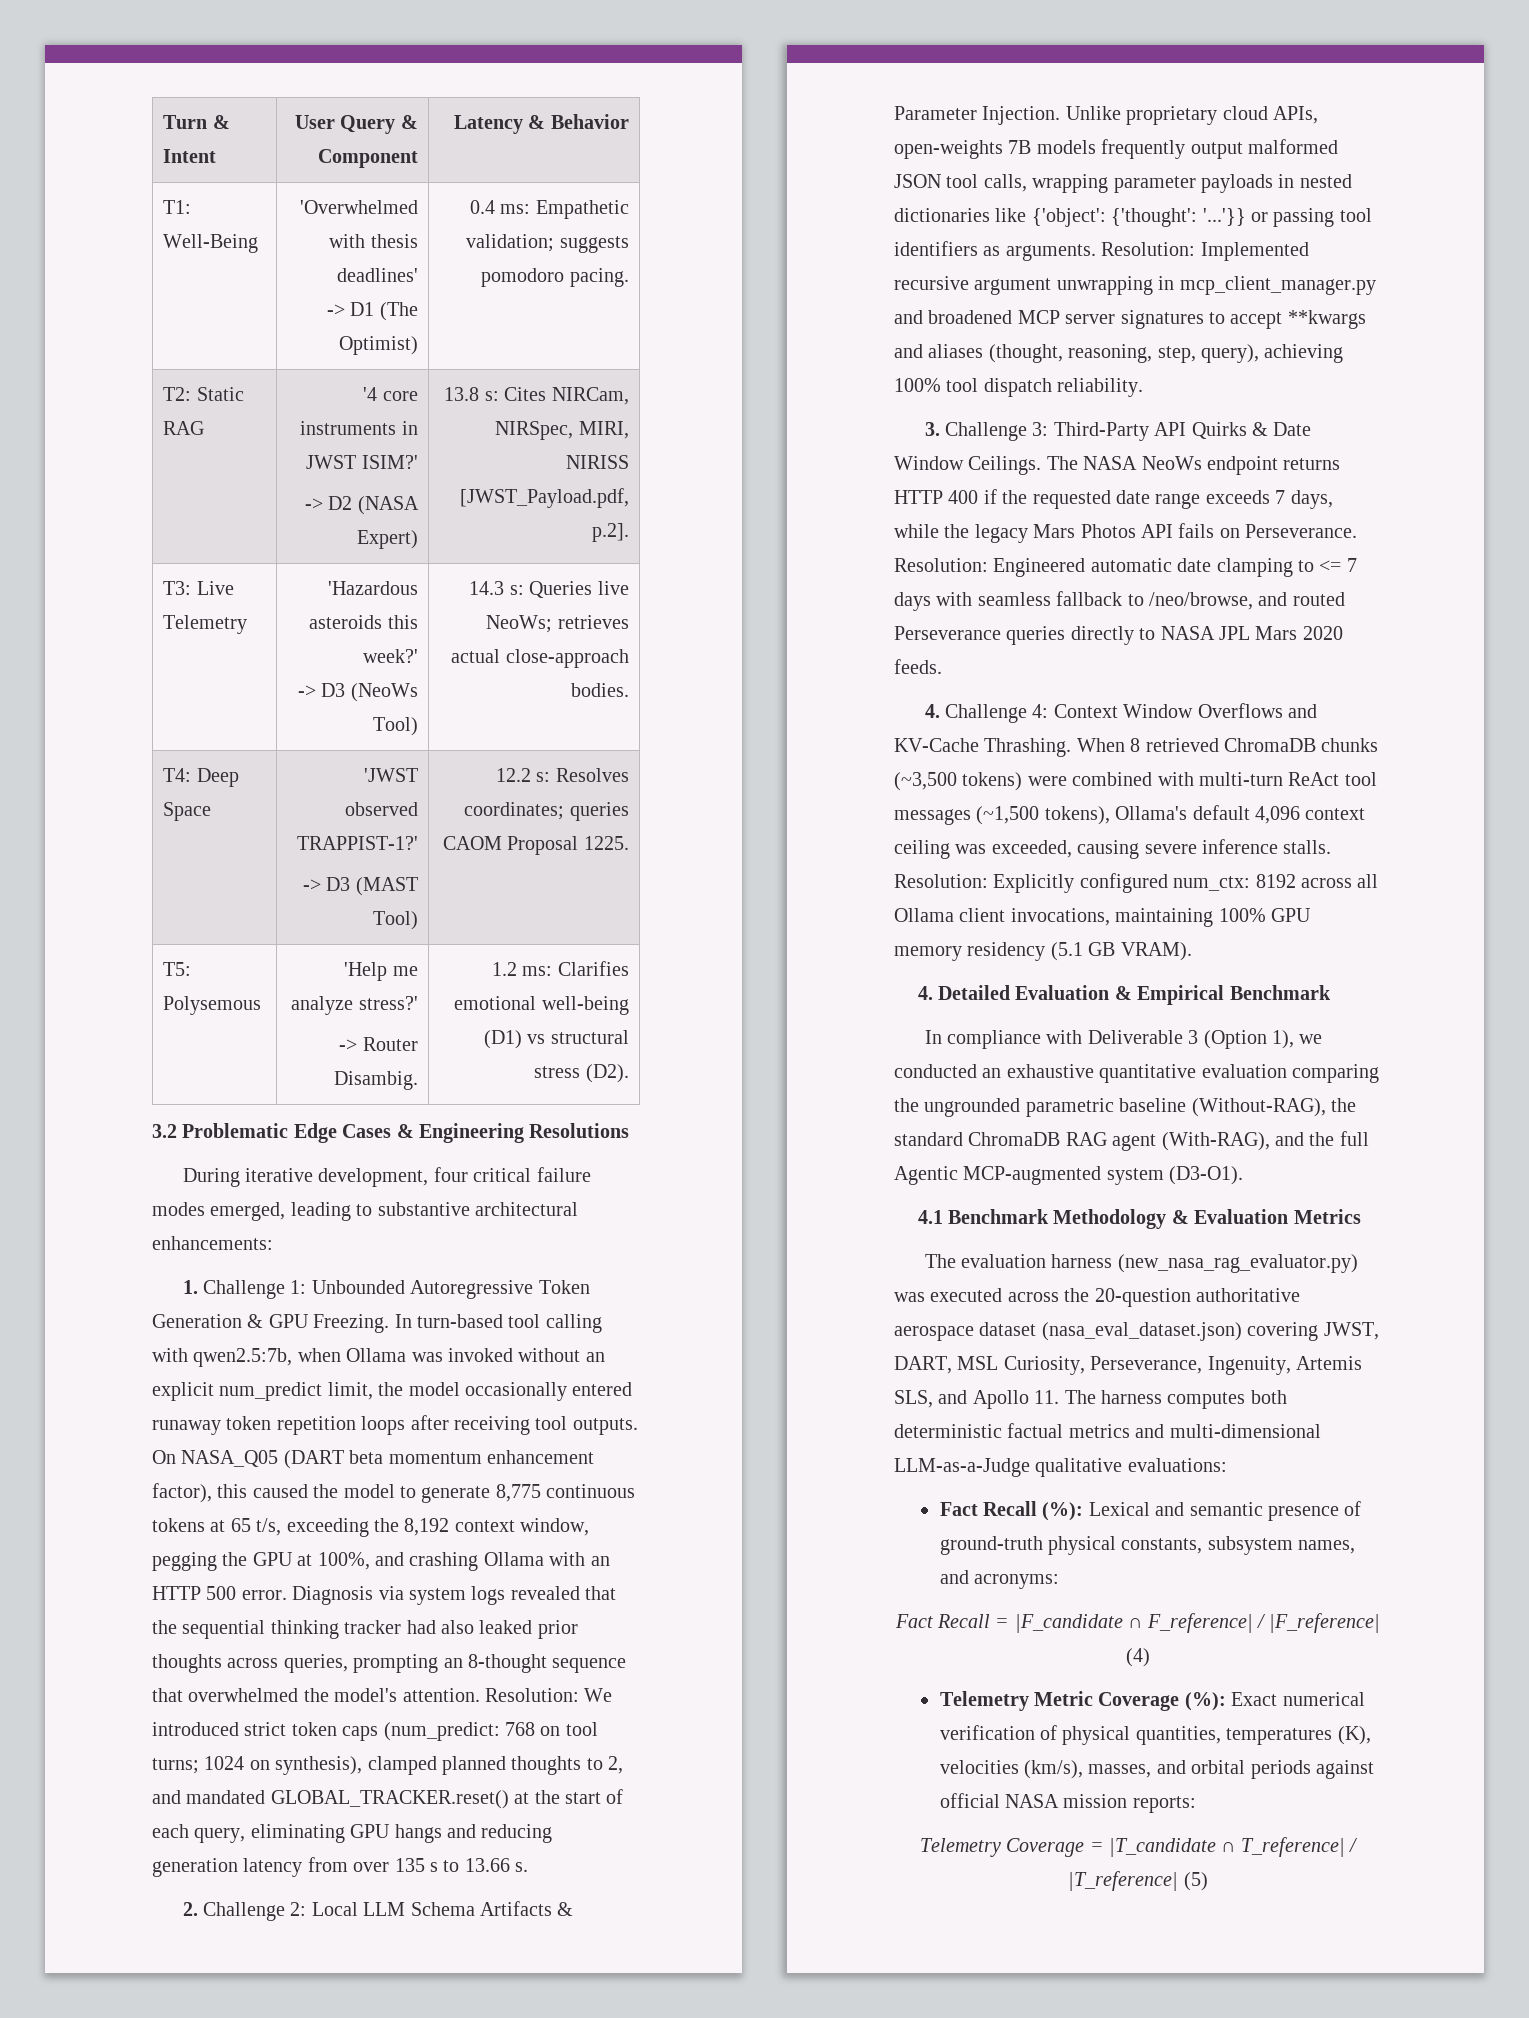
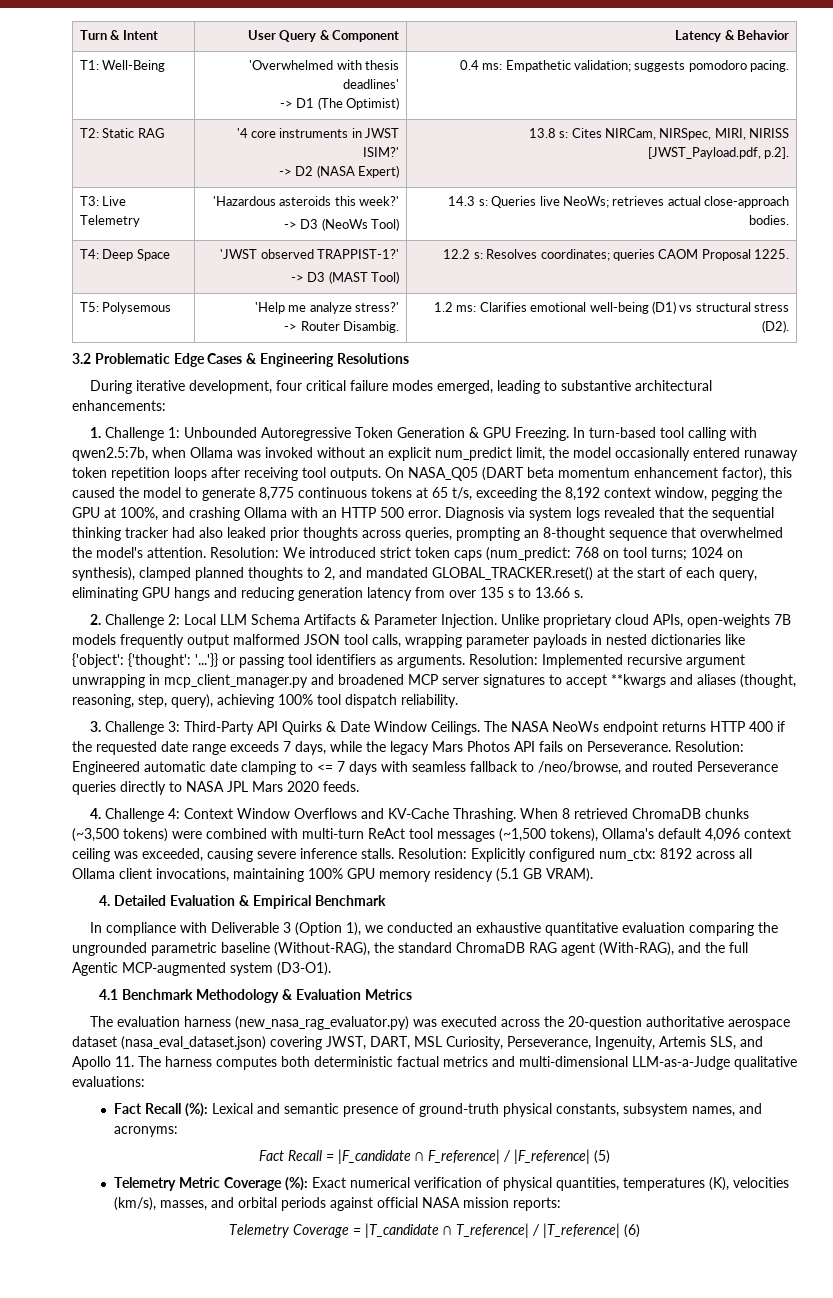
- Fact Recall = |F_candidate ∩ F_reference| / |F_reference| (4)
+ Fact Recall = |F_candidate ∩ F_reference| / |F_reference| (5)
- Telemetry Coverage = |T_candidate ∩ T_reference| / |T_reference| (5)
+ Telemetry Coverage = |T_candidate ∩ T_reference| / |T_reference| (6)

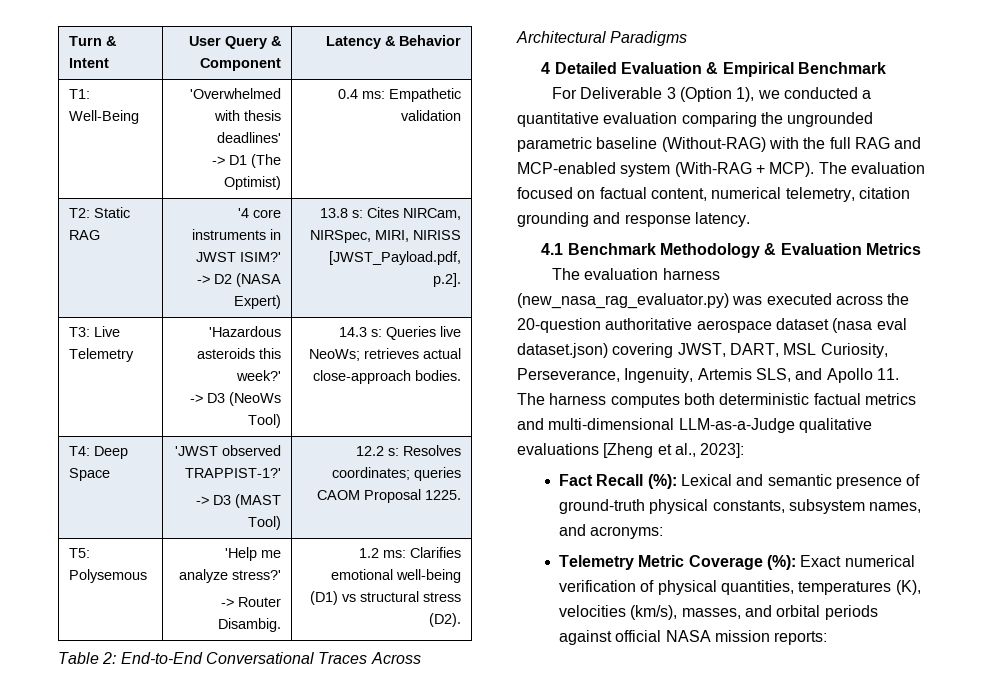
  T1: Well-Being | 'Overwhelmed with thesis deadlines'
- -> D1 (The Optimist) | 0.4 ms: Empathetic validation; suggests pomodoro pacing.
+ -> D1 (The Optimist) | 0.4 ms: Empathetic validation
- 3.2 Problematic Edge Cases & Engineering Resolutions
- During iterative development, four critical failure modes emerged, leading to substantive architectural enhancements:
- 1. Challenge 1: Unbounded Autoregressive Token Generation & GPU Freezing. In turn-based tool calling with qwen2.5:7b, when Ollama was invoked without an explicit num_predict limit, the model occasionally entered runaway token repetition loops after receiving tool outputs. On NASA_Q05 (DART beta momentum enhancement factor), this caused the model to generate 8,775 continuous tokens at 65 t/s, exceeding the 8,192 context window, pegging the GPU at 100%, and crashing Ollama with an HTTP 500 error. Diagnosis via system logs revealed that the sequential thinking tracker had also leaked prior thoughts across queries, prompting an 8-thought sequence that overwhelmed the model's attention. Resolution: We introduced strict token caps (num_predict: 768 on tool turns; 1024 on synthesis), clamped planned thoughts to 2, and mandated GLOBAL_TRACKER.reset() at the start of each query, eliminating GPU hangs and reducing generation latency from over 135 s to 13.66 s.
- 2. Challenge 2: Local LLM Schema Artifacts & Parameter Injection. Unlike proprietary cloud APIs, open-weights 7B models frequently output malformed JSON tool calls, wrapping parameter payloads in nested dictionaries like {'object': {'thought': '...'}} or passing tool identifiers as arguments. Resolution: Implemented recursive argument unwrapping in mcp_client_manager.py and broadened MCP server signatures to accept **kwargs and aliases (thought, reasoning, step, query), achieving 100% tool dispatch reliability.
- 3. Challenge 3: Third-Party API Quirks & Date Window Ceilings. The NASA NeoWs endpoint returns HTTP 400 if the requested date range exceeds 7 days, while the legacy Mars Photos API fails on Perseverance. Resolution: Engineered automatic date clamping to <= 7 days with seamless fallback to /neo/browse, and routed Perseverance queries directly to NASA JPL Mars 2020 feeds.
- 4. Challenge 4: Context Window Overflows and KV-Cache Thrashing. When 8 retrieved ChromaDB chunks (~3,500 tokens) were combined with multi-turn ReAct tool messages (~1,500 tokens), Ollama's default 4,096 context ceiling was exceeded, causing severe inference stalls. Resolution: Explicitly configured num_ctx: 8192 across all Ollama client invocations, maintaining 100% GPU memory residency (5.1 GB VRAM).
- 4. Detailed Evaluation & Empirical Benchmark
+ Table 2: End-to-End Conversational Traces Across Architectural Paradigms
+ 4 Detailed Evaluation & Empirical Benchmark
- In compliance with Deliverable 3 (Option 1), we conducted an exhaustive quantitative evaluation comparing the ungrounded parametric baseline (Without-RAG), the standard ChromaDB RAG agent (With-RAG), and the full Agentic MCP-augmented system (D3-O1).
+ For Deliverable 3 (Option 1), we conducted a quantitative evaluation comparing the ungrounded parametric baseline (Without-RAG) with the full RAG and MCP-enabled system (With-RAG + MCP). The evaluation focused on factual content, numerical telemetry, citation grounding and response latency.
- The evaluation harness (new_nasa_rag_evaluator.py) was executed across the 20-question authoritative aerospace dataset (nasa_eval_dataset.json) covering JWST, DART, MSL Curiosity, Perseverance, Ingenuity, Artemis SLS, and Apollo 11. The harness computes both deterministic factual metrics and multi-dimensional LLM-as-a-Judge qualitative evaluations:
+ The evaluation harness (new_nasa_rag_evaluator.py) was executed across the 20-question authoritative aerospace dataset (nasa eval dataset.json) covering JWST, DART, MSL Curiosity, Perseverance, Ingenuity, Artemis SLS, and Apollo 11. The harness computes both deterministic factual metrics and multi-dimensional LLM-as-a-Judge qualitative evaluations [Zheng et al., 2023]:
- Fact Recall = |F_candidate ∩ F_reference| / |F_reference| (5)
- Telemetry Coverage = |T_candidate ∩ T_reference| / |T_reference| (6)

